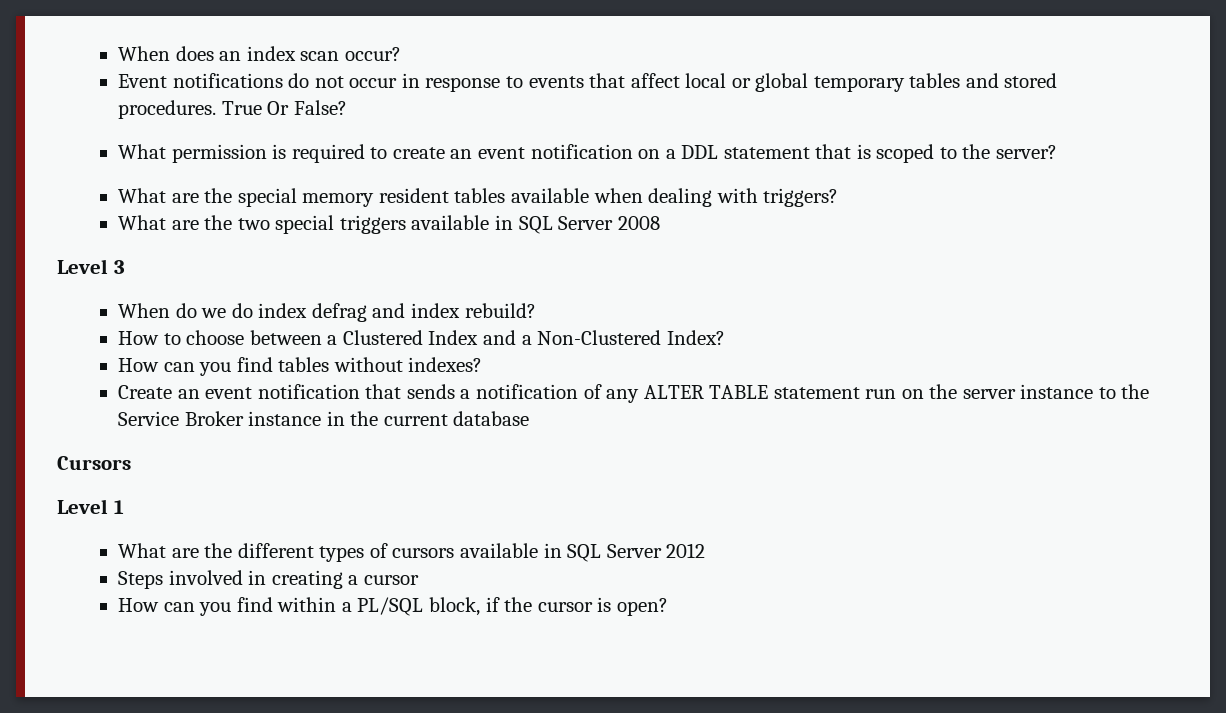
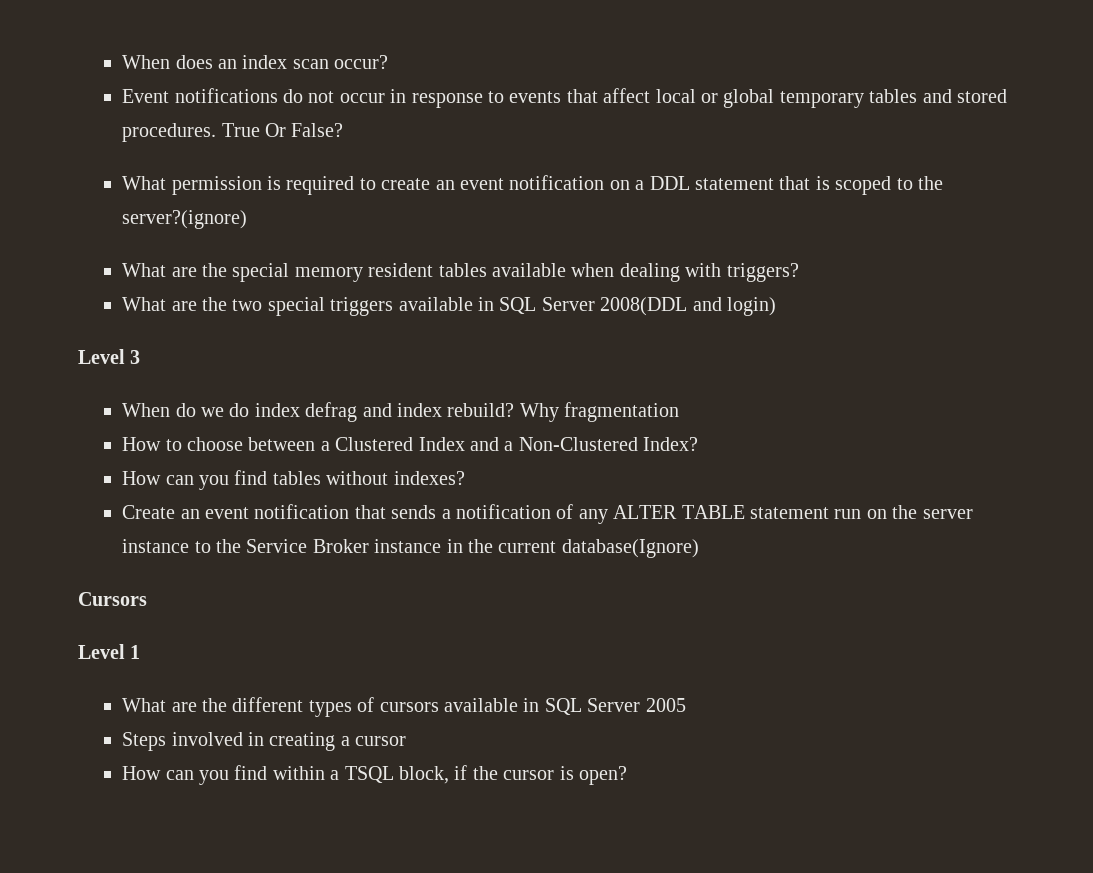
- What permission is required to create an event notification on a DDL statement that is scoped to the server?
+ What permission is required to create an event notification on a DDL statement that is scoped to the server?(ignore)
- What are the two special triggers available in SQL Server 2008
+ What are the two special triggers available in SQL Server 2008(DDL and login)
+ Why fragmentation
- Create an event notification that sends a notification of any ALTER TABLE statement run on the server instance to the Service Broker instance in the current database
+ Create an event notification that sends a notification of any ALTER TABLE statement run on the server instance to the Service Broker instance in the current database(Ignore)
- What are the different types of cursors available in SQL Server 2012
+ What are the different types of cursors available in SQL Server 2005
- How can you find within a PL/SQL block, if the cursor is open?
+ How can you find within a TSQL block, if the cursor is open?

